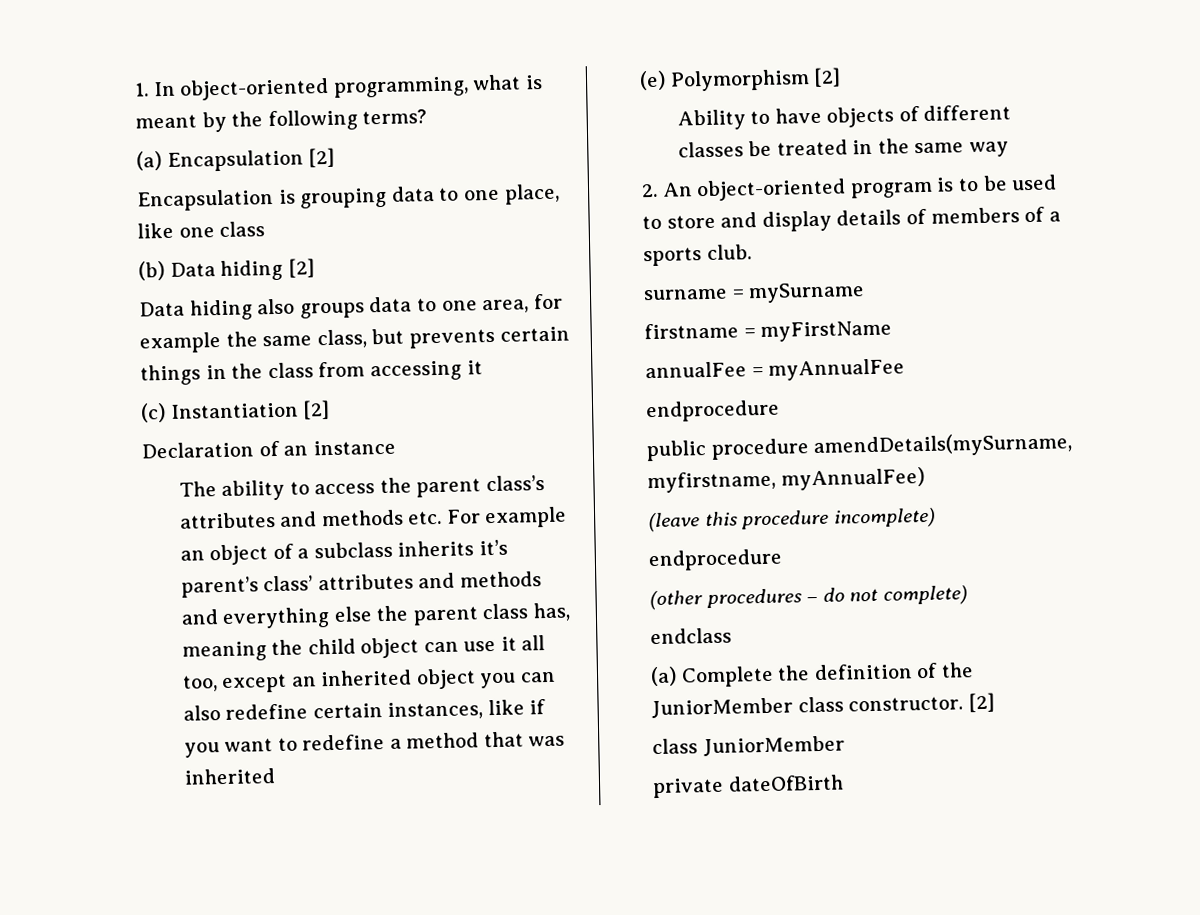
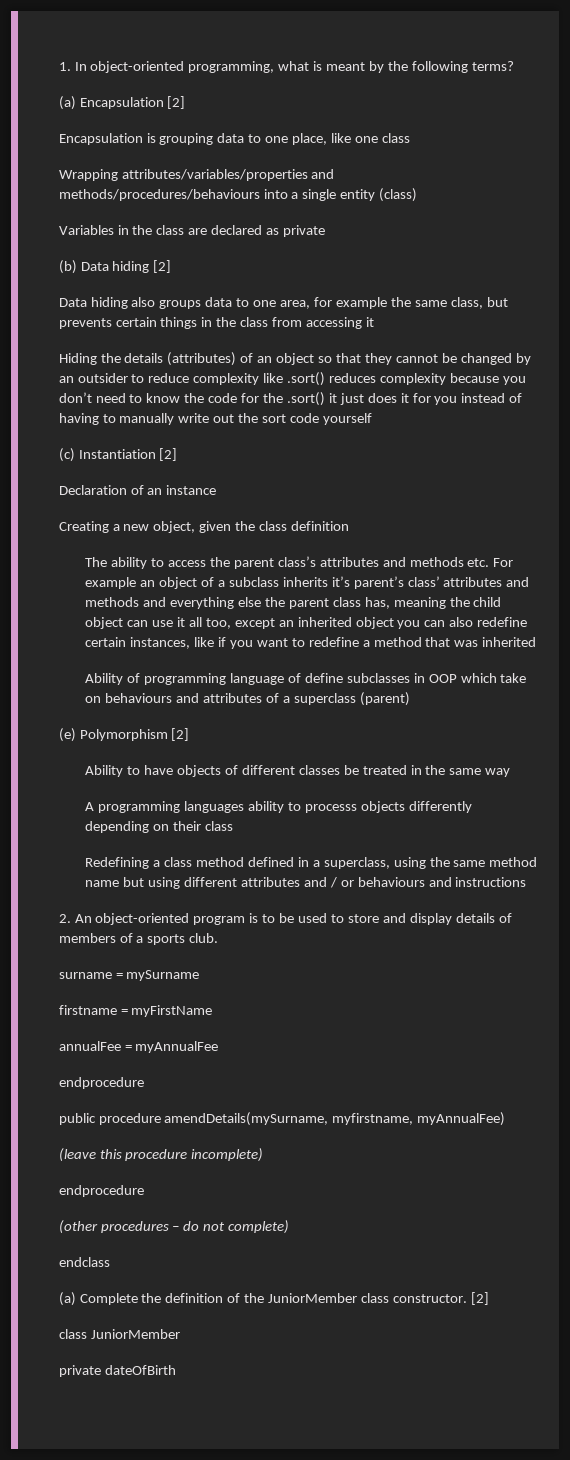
+ Wrapping attributes/variables/properties and methods/procedures/behaviours into a single entity (class)
+ Variables in the class are declared as private
+ Hiding the details (attributes) of an object so that they cannot be changed by an outsider to reduce complexity like .sort() reduces complexity because you don’t need to know the code for the .sort() it just does it for you instead of having to manually write out the sort code yourself
+ Creating a new object, given the class definition
+ Ability of programming language of define subclasses in OOP which take on behaviours and attributes of a superclass (parent)
+ A programming languages ability to processs objects differently depending on their class
+ Redefining a class method defined in a superclass, using the same method name but using different attributes and / or behaviours and instructions

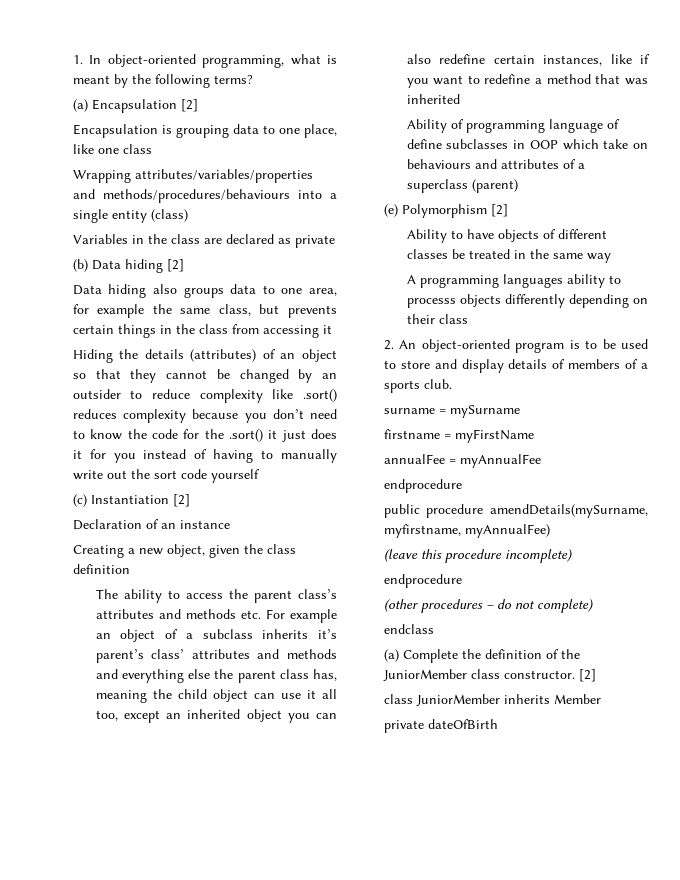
- Redefining a class method defined in a superclass, using the same method name but using different attributes and / or behaviours and instructions
- class JuniorMember
+ class JuniorMember inherits Member

